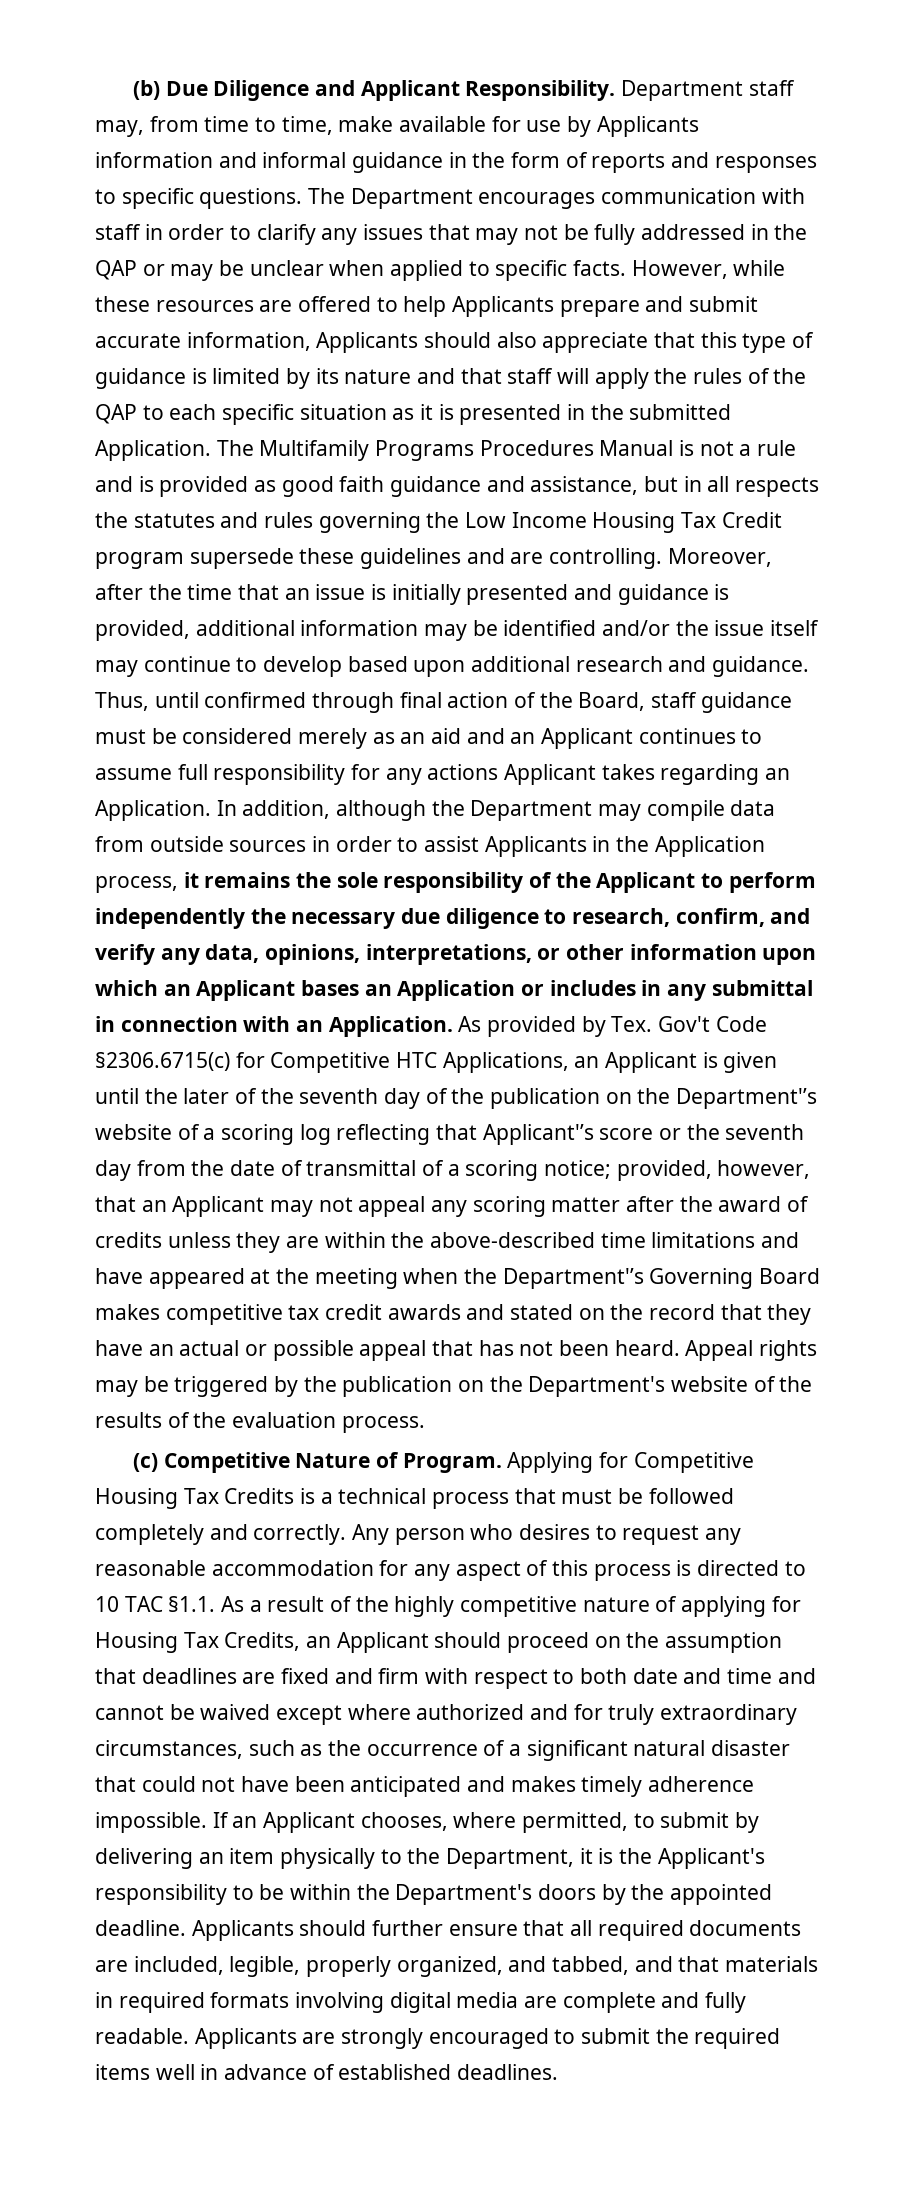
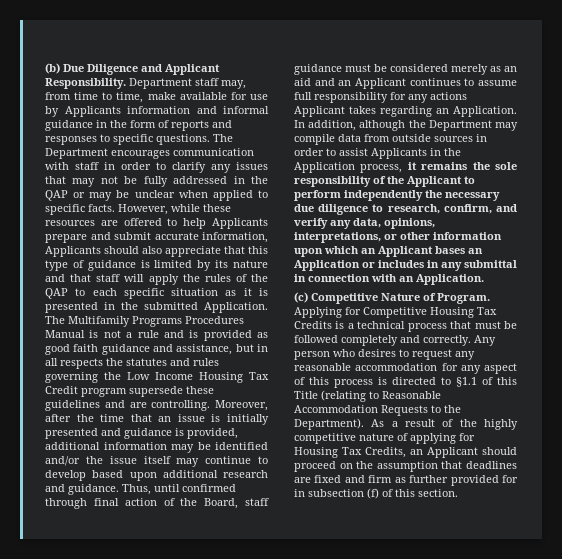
- As provided by Tex. Gov't Code §2306.6715(c) for Competitive HTC Applications, an Applicant is given until the later of the seventh day of the publication on the Department'’s website of a scoring log reflecting that Applicant'’s score or the seventh day from the date of transmittal of a scoring notice; provided, however, that an Applicant may not appeal any scoring matter after the award of credits unless they are within the above-described time limitations and have appeared at the meeting when the Department'’s Governing Board makes competitive tax credit awards and stated on the record that they have an actual or possible appeal that has not been heard. Appeal rights may be triggered by the publication on the Department's website of the results of the evaluation process.
- Any person who desires to request any reasonable accommodation for any aspect of this process is directed to 10 TAC §1.1. As a result of the highly competitive nature of applying for Housing Tax Credits, an Applicant should proceed on the assumption that deadlines are fixed and firm with respect to both date and time and cannot be waived except where authorized and for truly extraordinary circumstances, such as the occurrence of a significant natural disaster that could not have been anticipated and makes timely adherence impossible. If an Applicant chooses, where permitted, to submit by delivering an item physically to the Department, it is the Applicant's responsibility to be within the Department's doors by the appointed deadline. Applicants should further ensure that all required documents are included, legible, properly organized, and tabbed, and that materials in required formats involving digital media are complete and fully readable. Applicants are strongly encouraged to submit the required items well in advance of established deadlines.
+ Any person who desires to request any reasonable accommodation for any aspect of this process is directed to §1.1 of this Title (relating to Reasonable Accommodation Requests to the Department). As a result of the highly competitive nature of applying for Housing Tax Credits, an Applicant should proceed on the assumption that deadlines are fixed and firm as further provided for in subsection (f) of this section.

